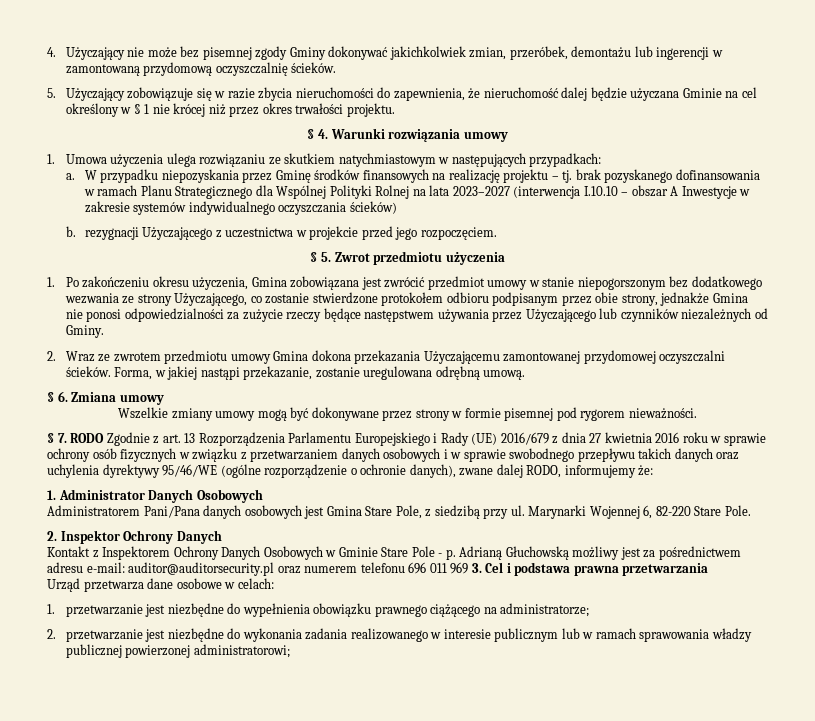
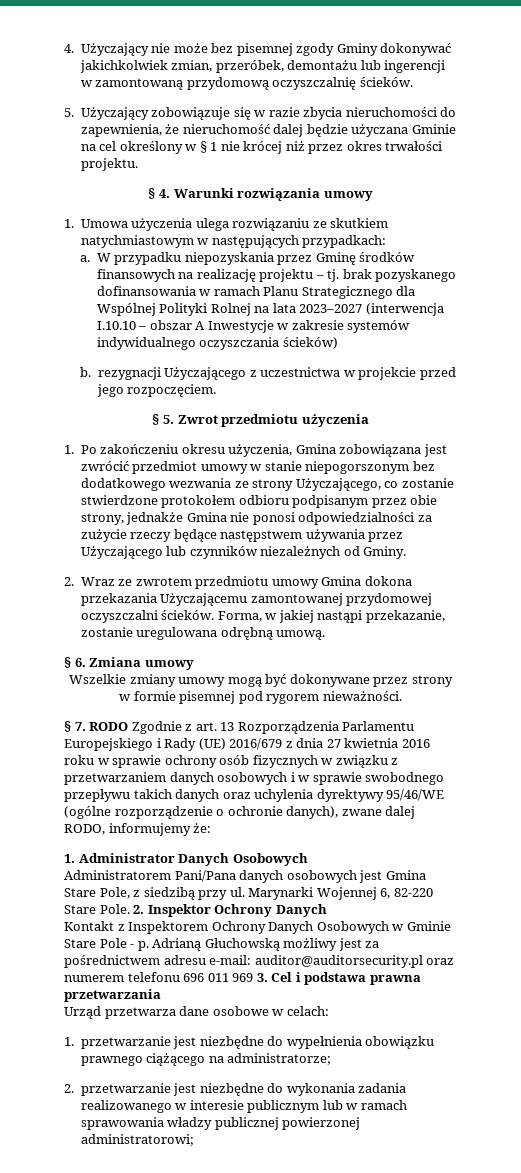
- Marynarki Wojennej 6, 82-220 Stare Pole.
- 2. Inspektor Ochrony Danych
+ Marynarki Wojennej 6, 82-220 Stare Pole. 2. Inspektor Ochrony Danych

